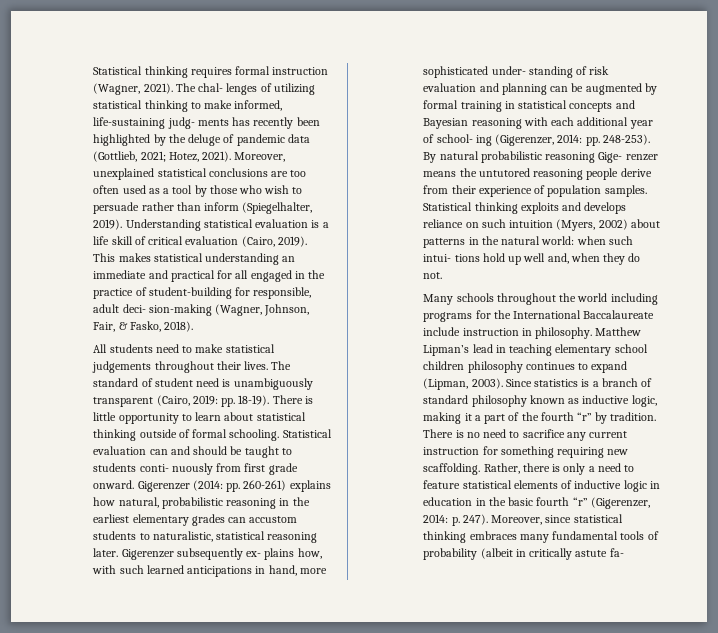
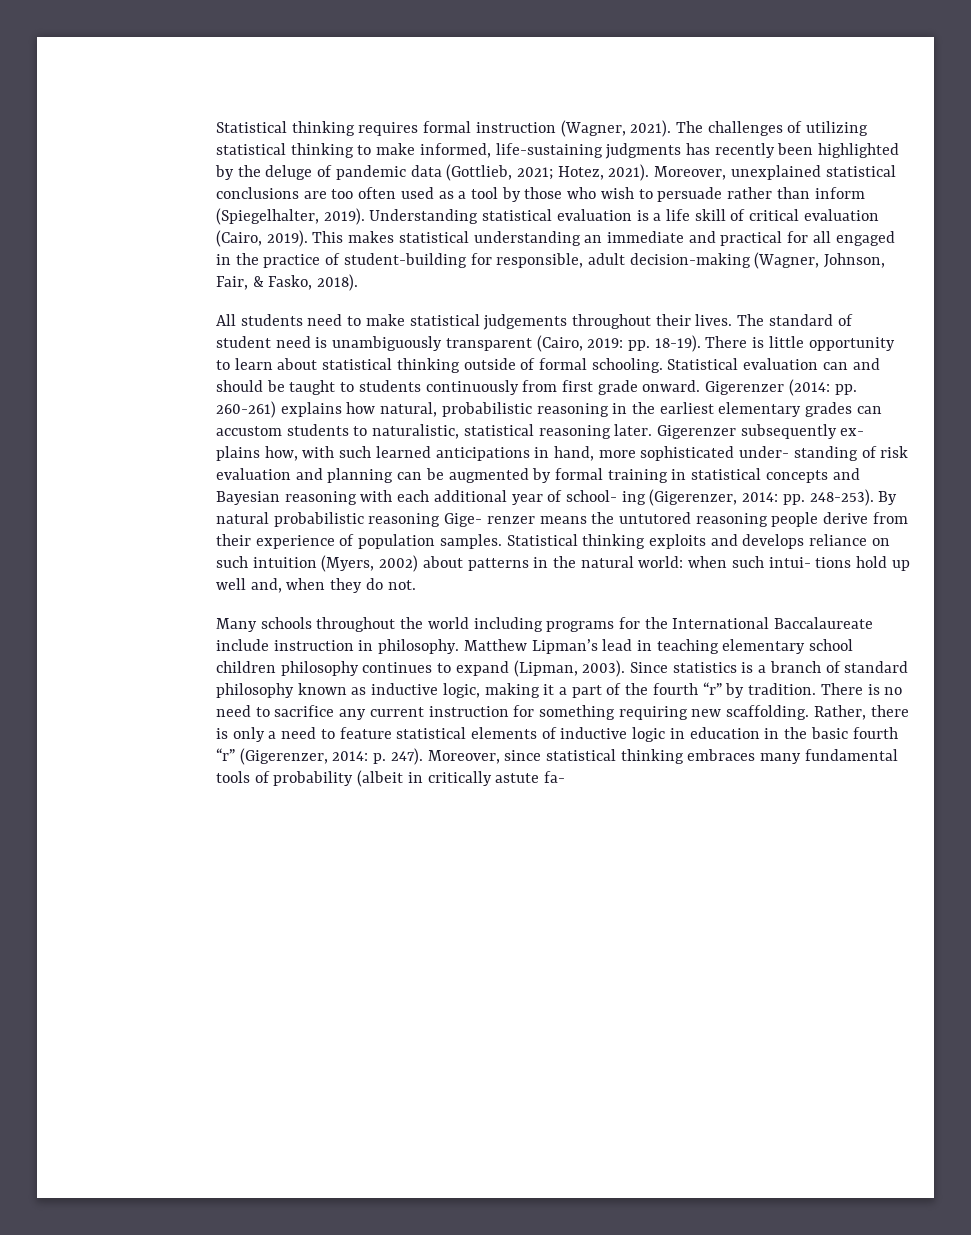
- The chal- lenges of utilizing statistical thinking to make informed, life-sustaining judg- ments has recently been highlighted by the deluge of pandemic data (Gottlieb, 2021; Hotez, 2021).
+ The challenges of utilizing statistical thinking to make informed, life-sustaining judgments has recently been highlighted by the deluge of pandemic data (Gottlieb, 2021; Hotez, 2021).
- This makes statistical understanding an immediate and practical for all engaged in the practice of student-building for responsible, adult deci- sion-making (Wagner, Johnson, Fair, & Fasko, 2018).
+ This makes statistical understanding an immediate and practical for all engaged in the practice of student-building for responsible, adult decision-making (Wagner, Johnson, Fair, & Fasko, 2018).
- Statistical evaluation can and should be taught to students conti- nuously from first grade onward.
+ Statistical evaluation can and should be taught to students continuously from first grade onward.

